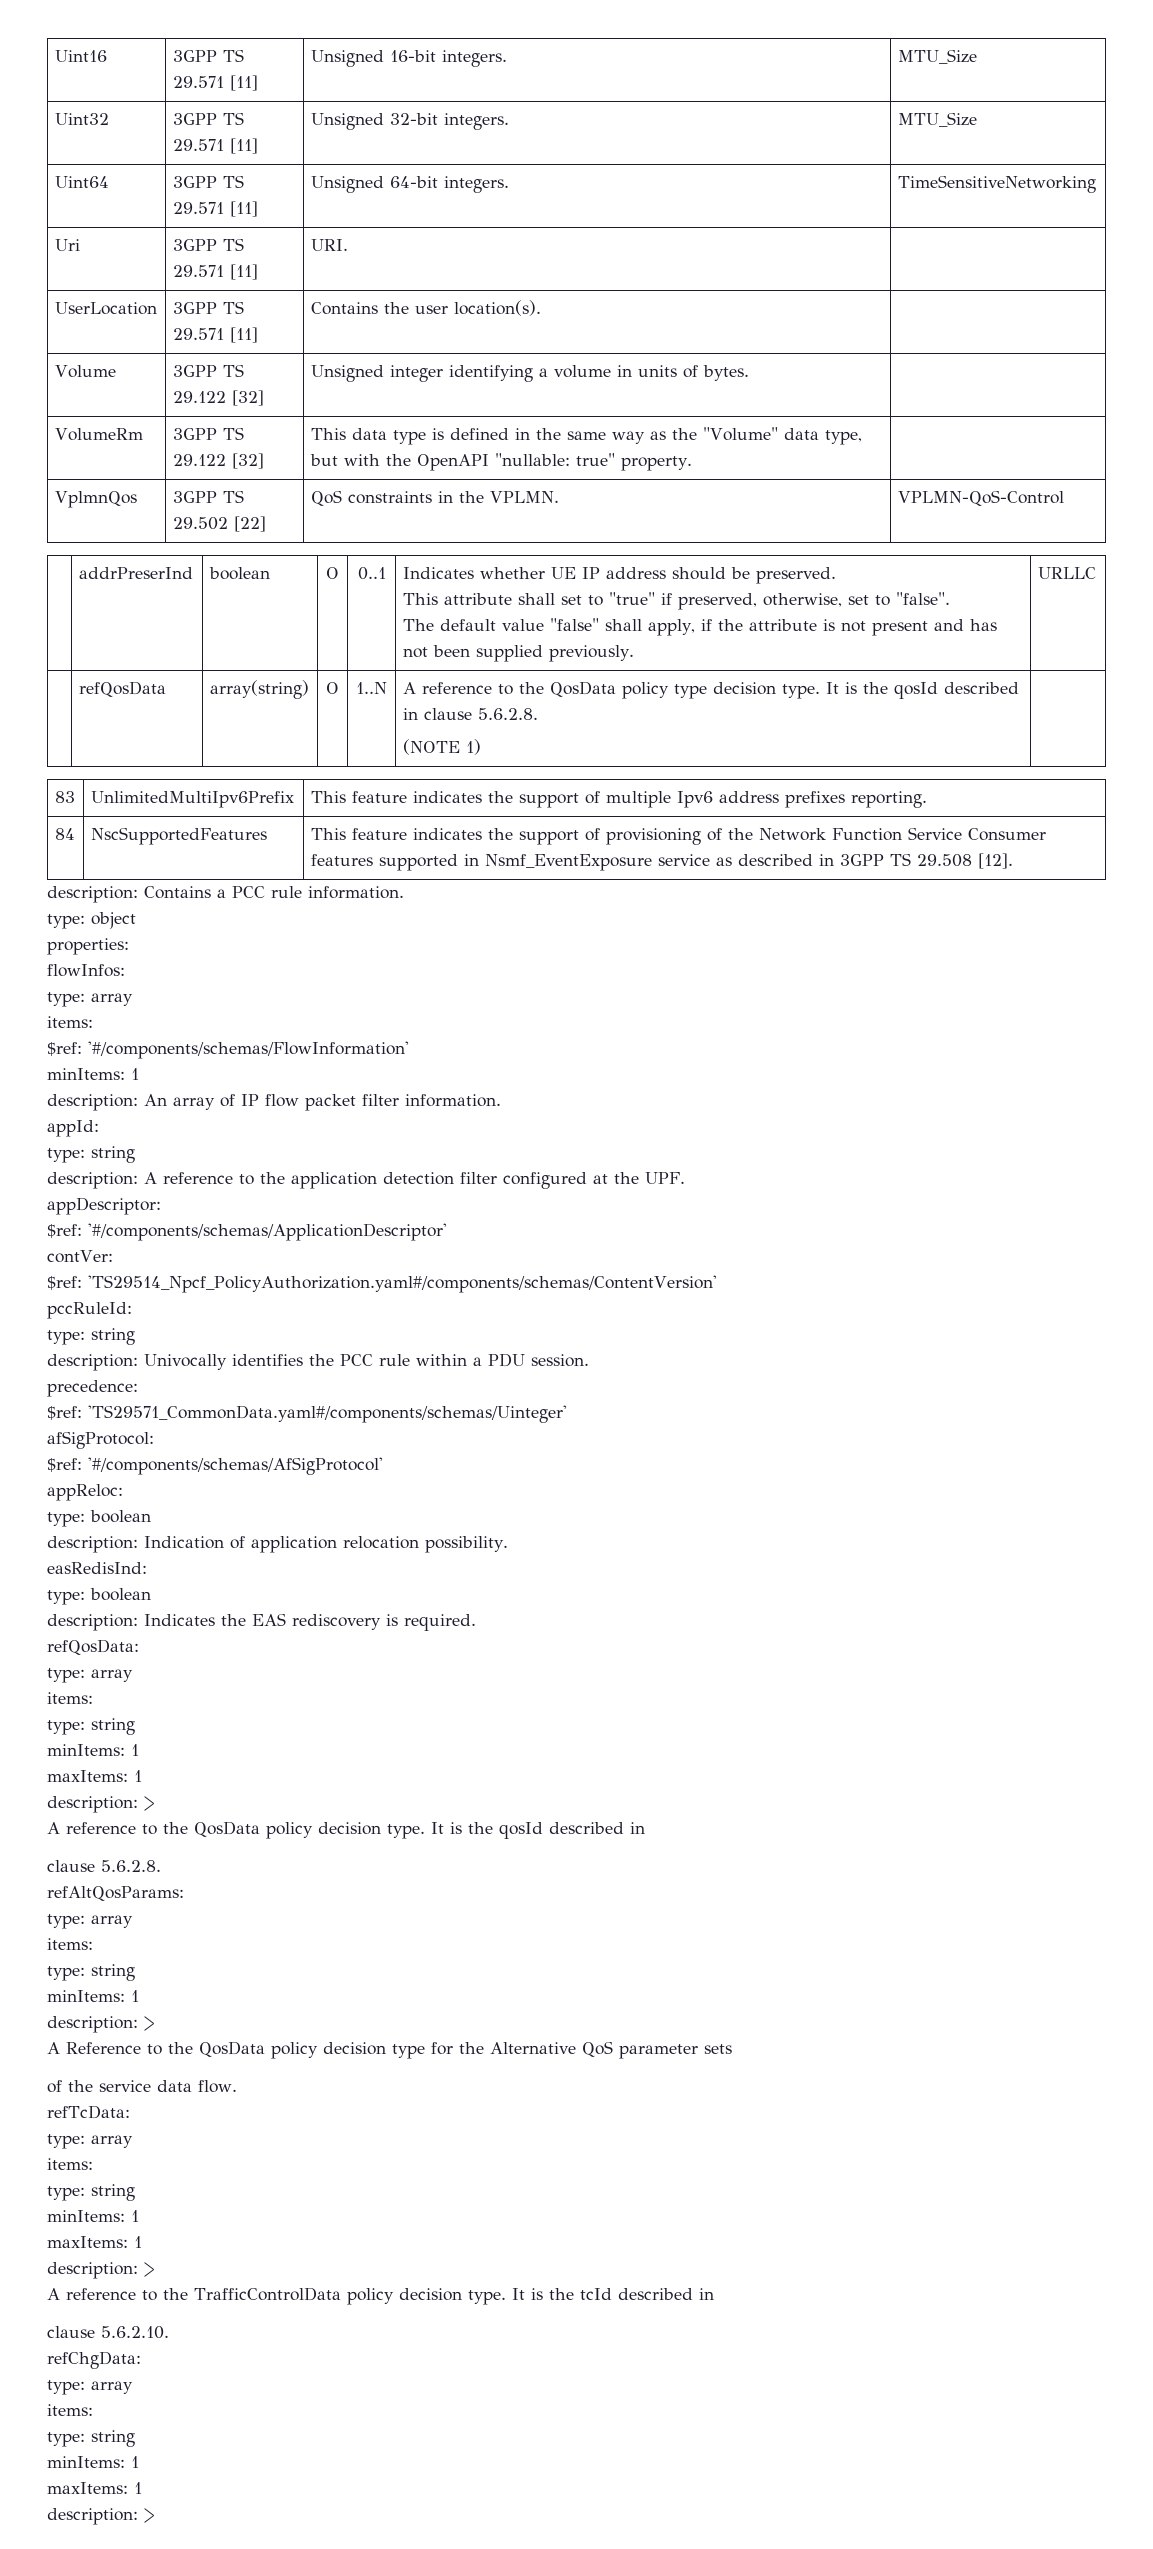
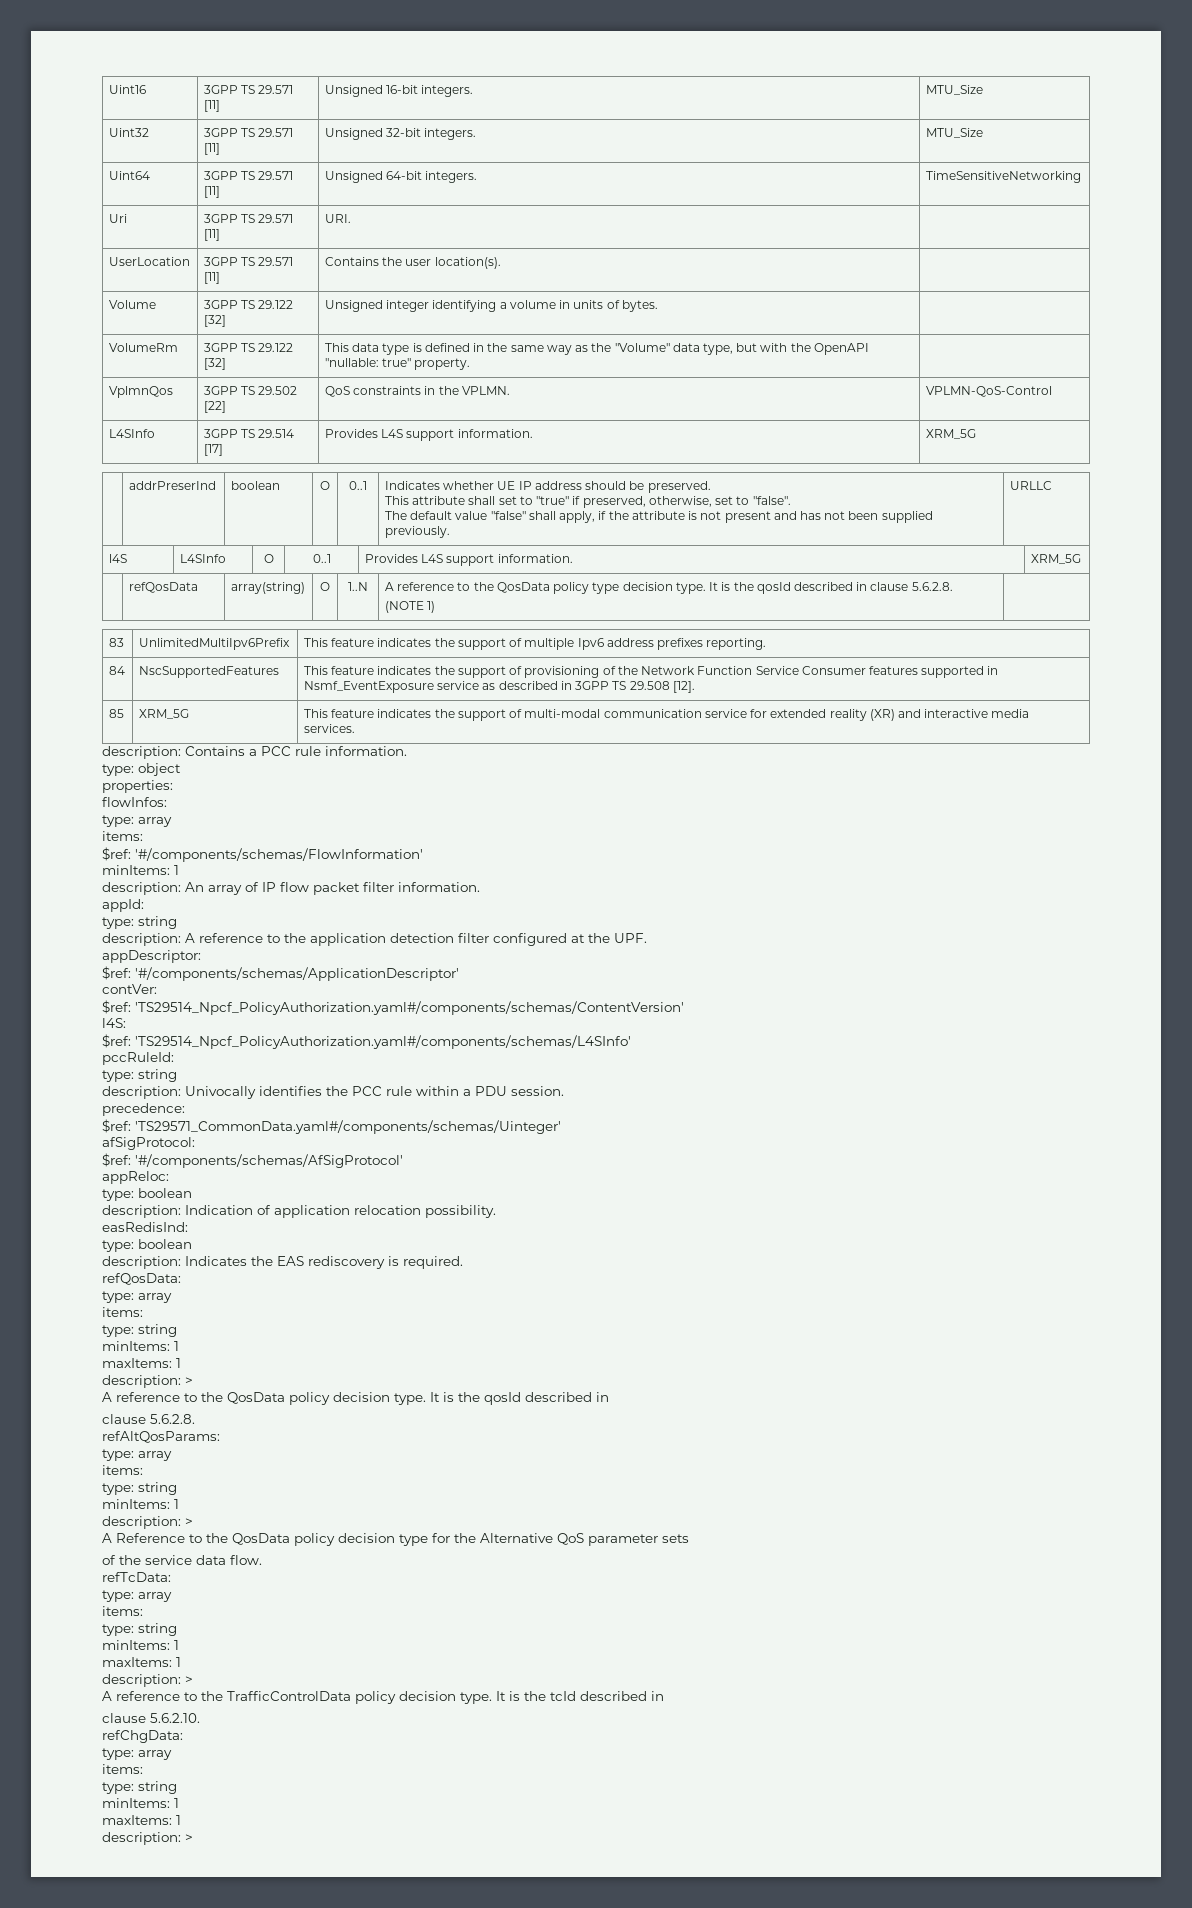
+ L4SInfo | 3GPP TS 29.514 [17] | Provides L4S support information. | XRM_5G
+ l4S | L4SInfo | O | 0..1 | Provides L4S support information. | XRM_5G
+ 85 | XRM_5G | This feature indicates the support of multi-modal communication service for extended reality (XR) and interactive media services.
+ l4S:
+ $ref: 'TS29514_Npcf_PolicyAuthorization.yaml#/components/schemas/L4SInfo'

